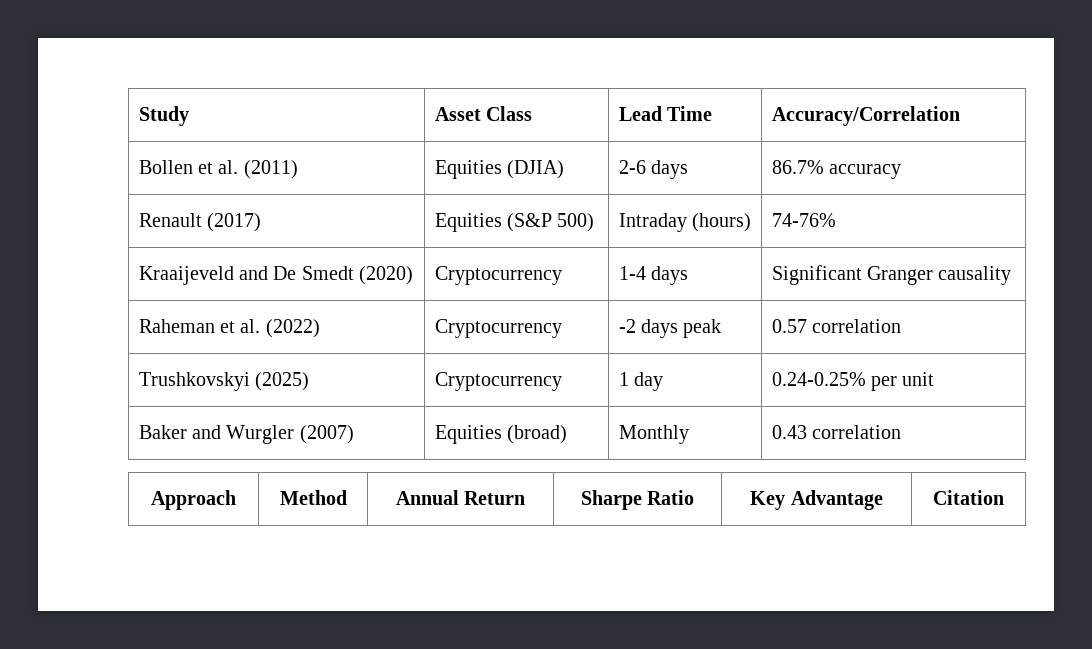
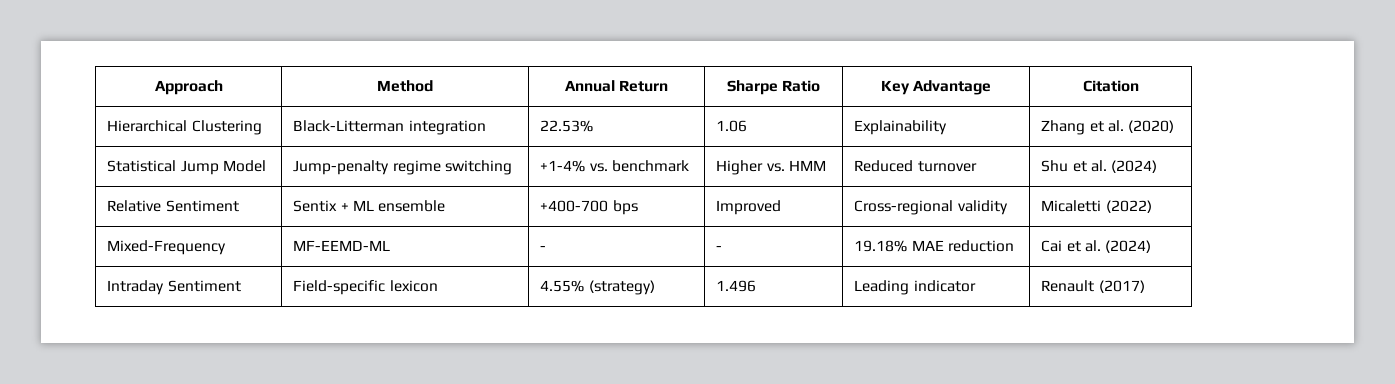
- Study | Asset Class | Lead Time | Accuracy/Correlation
- Bollen et al. (2011) | Equities (DJIA) | 2-6 days | 86.7% accuracy
- Renault (2017) | Equities (S&P 500) | Intraday (hours) | 74-76%
- Kraaijeveld and De Smedt (2020) | Cryptocurrency | 1-4 days | Significant Granger causality
- Raheman et al. (2022) | Cryptocurrency | -2 days peak | 0.57 correlation
- Trushkovskyi (2025) | Cryptocurrency | 1 day | 0.24-0.25% per unit
- Baker and Wurgler (2007) | Equities (broad) | Monthly | 0.43 correlation
+ Hierarchical Clustering | Black-Litterman integration | 22.53% | 1.06 | Explainability | Zhang et al. (2020)
+ Statistical Jump Model | Jump-penalty regime switching | +1-4% vs. benchmark | Higher vs. HMM | Reduced turnover | Shu et al. (2024)
+ Relative Sentiment | Sentix + ML ensemble | +400-700 bps | Improved | Cross-regional validity | Micaletti (2022)
+ Mixed-Frequency | MF-EEMD-ML | - | - | 19.18% MAE reduction | Cai et al. (2024)
+ Intraday Sentiment | Field-specific lexicon | 4.55% (strategy) | 1.496 | Leading indicator | Renault (2017)

